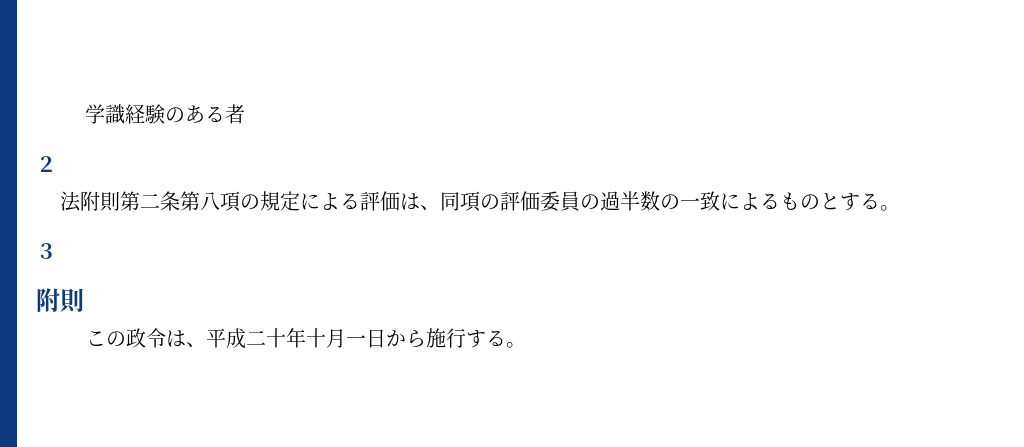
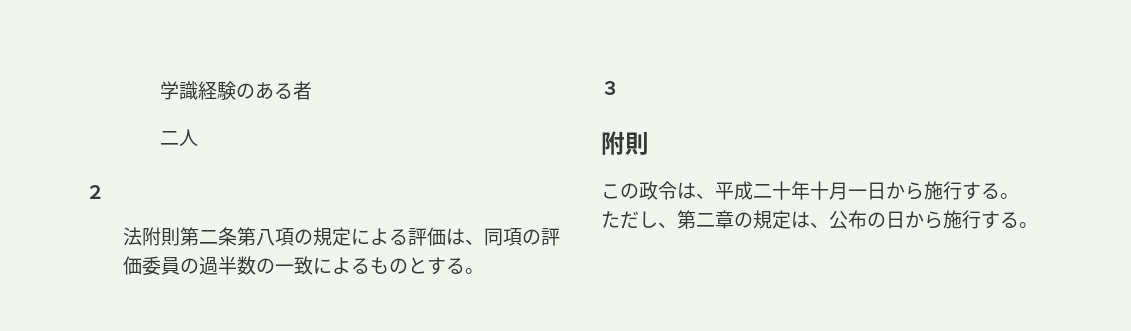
+ 二人
+ ただし、第二章の規定は、公布の日から施行する。

